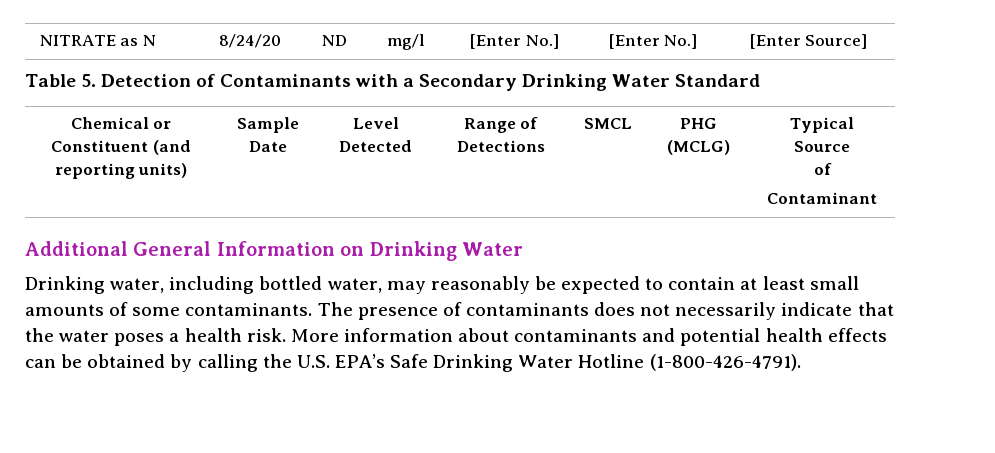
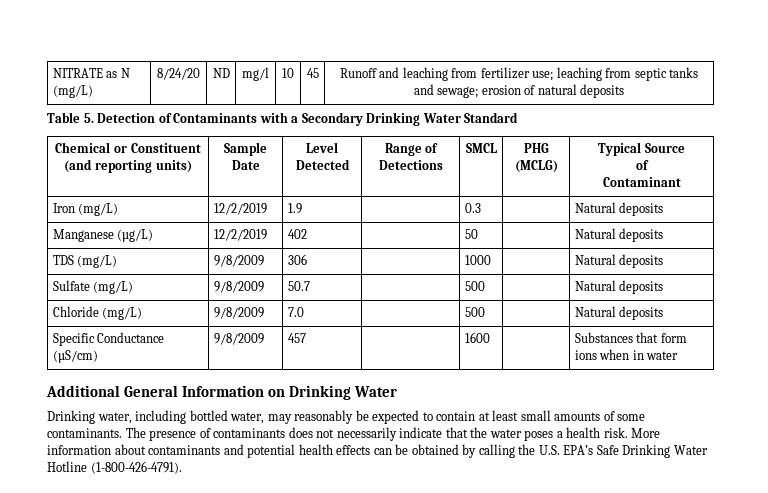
- NITRATE as N | 8/24/20 | ND | mg/l | [Enter No.] | [Enter No.] | [Enter Source]
+ NITRATE as N (mg/L) | 8/24/20 | ND | mg/l | 10 | 45 | Runoff and leaching from fertilizer use; leaching from septic tanks and sewage; erosion of natural deposits
+ Iron (mg/L) | 12/2/2019 | 1.9 | | 0.3 | | Natural deposits
+ Manganese (µg/L) | 12/2/2019 | 402 | | 50 | | Natural deposits
+ TDS (mg/L) | 9/8/2009 | 306 | | 1000 | | Natural deposits
+ Sulfate (mg/L) | 9/8/2009 | 50.7 | | 500 | | Natural deposits
+ Chloride (mg/L) | 9/8/2009 | 7.0 | | 500 | | Natural deposits
+ Specific Conductance (µS/cm) | 9/8/2009 | 457 | | 1600 | | Substances that form ions when in water

